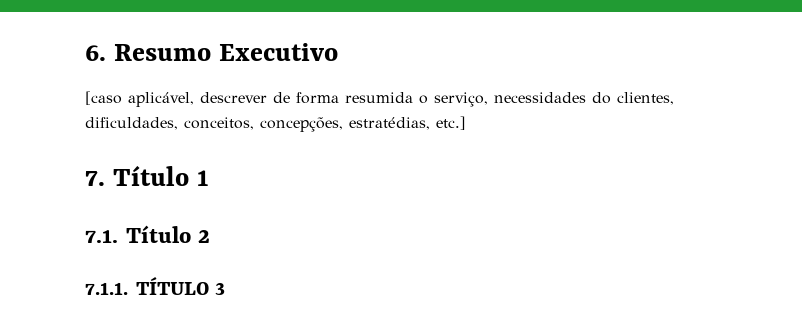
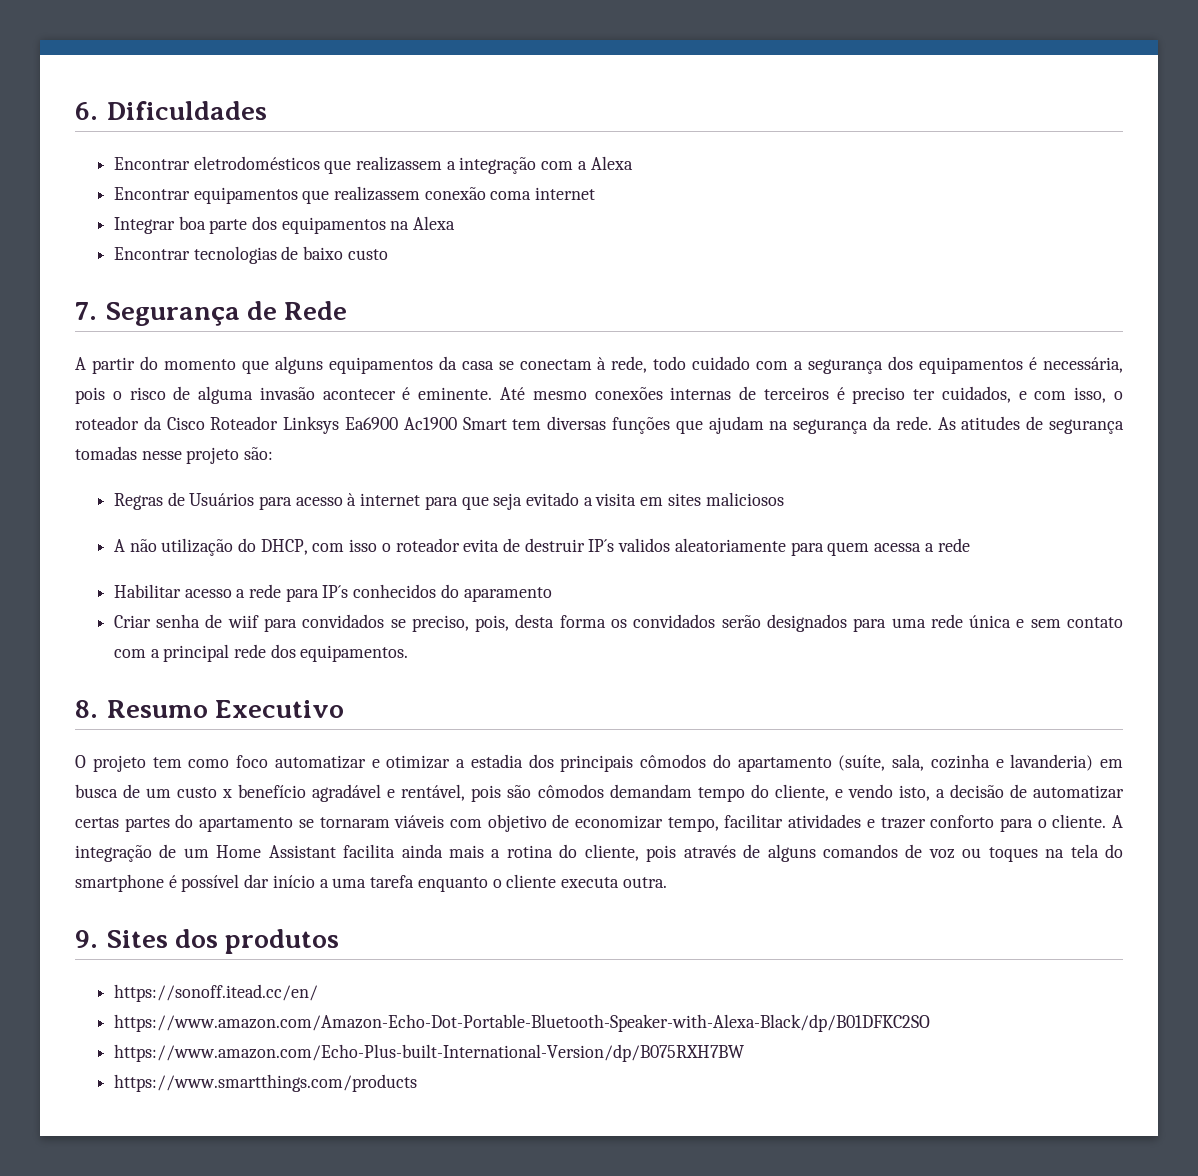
- 6. Resumo Executivo
- [caso aplicável, descrever de forma resumida o serviço, necessidades do clientes, dificuldades, conceitos, concepções, estratédias, etc.]
- 7. Título 1
- 7.1. Título 2
- 7.1.1. TÍTULO 3
+ 6. Dificuldades
+ Encontrar eletrodomésticos que realizassem a integração com a Alexa
+ Encontrar equipamentos que realizassem conexão coma internet
+ Integrar boa parte dos equipamentos na Alexa
+ Encontrar tecnologias de baixo custo
+ 7. Segurança de Rede
+ A partir do momento que alguns equipamentos da casa se conectam à rede, todo cuidado com a segurança dos equipamentos é necessária, pois o risco de alguma invasão acontecer é eminente. Até mesmo conexões internas de terceiros é preciso ter cuidados, e com isso, o roteador da Cisco Roteador Linksys Ea6900 Ac1900 Smart tem diversas funções que ajudam na segurança da rede. As atitudes de segurança tomadas nesse projeto são:
+ Regras de Usuários para acesso à internet para que seja evitado a visita em sites maliciosos
+ A não utilização do DHCP, com isso o roteador evita de destruir IP´s validos aleatoriamente para quem acessa a rede
+ Habilitar acesso a rede para IP´s conhecidos do aparamento
+ Criar senha de wiif para convidados se preciso, pois, desta forma os convidados serão designados para uma rede única e sem contato com a principal rede dos equipamentos.
+ 8. Resumo Executivo
+ O projeto tem como foco automatizar e otimizar a estadia dos principais cômodos do apartamento (suíte, sala, cozinha e lavanderia) em busca de um custo x benefício agradável e rentável, pois são cômodos demandam tempo do cliente, e vendo isto, a decisão de automatizar certas partes do apartamento se tornaram viáveis com objetivo de economizar tempo, facilitar atividades e trazer conforto para o cliente. A integração de um Home Assistant facilita ainda mais a rotina do cliente, pois através de alguns comandos de voz ou toques na tela do smartphone é possível dar início a uma tarefa enquanto o cliente executa outra.
+ 9. Sites dos produtos
+ https://sonoff.itead.cc/en/
+ https://www.amazon.com/Amazon-Echo-Dot-Portable-Bluetooth-Speaker-with-Alexa-Black/dp/B01DFKC2SO
+ https://www.amazon.com/Echo-Plus-built-International-Version/dp/B075RXH7BW
+ https://www.smartthings.com/products

